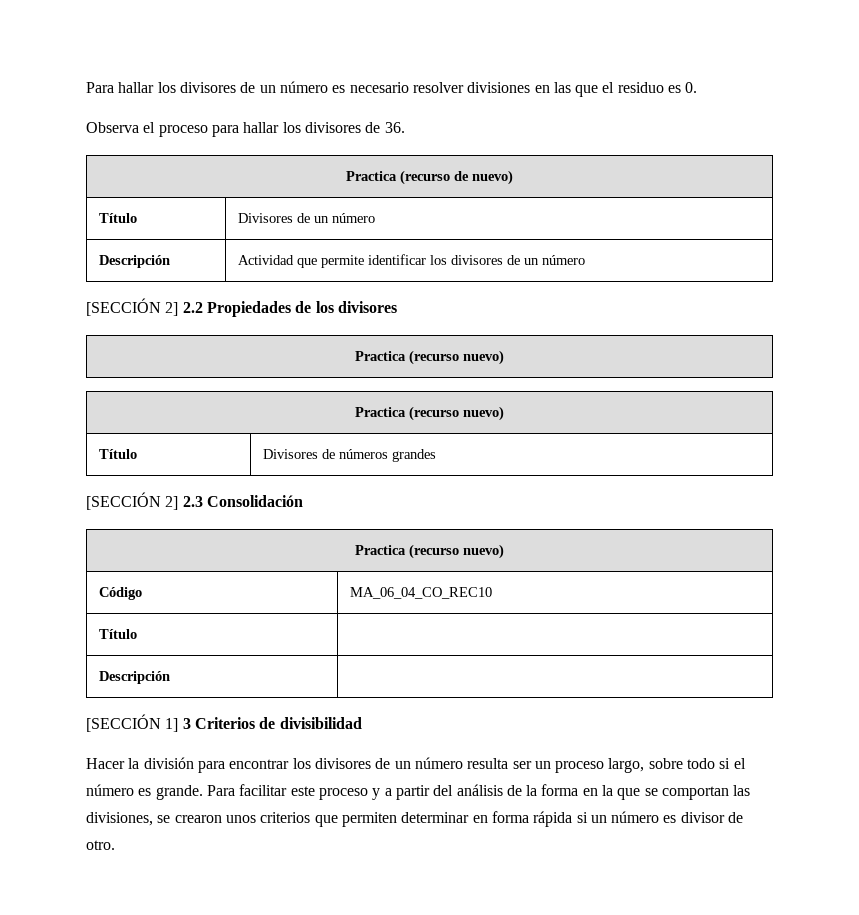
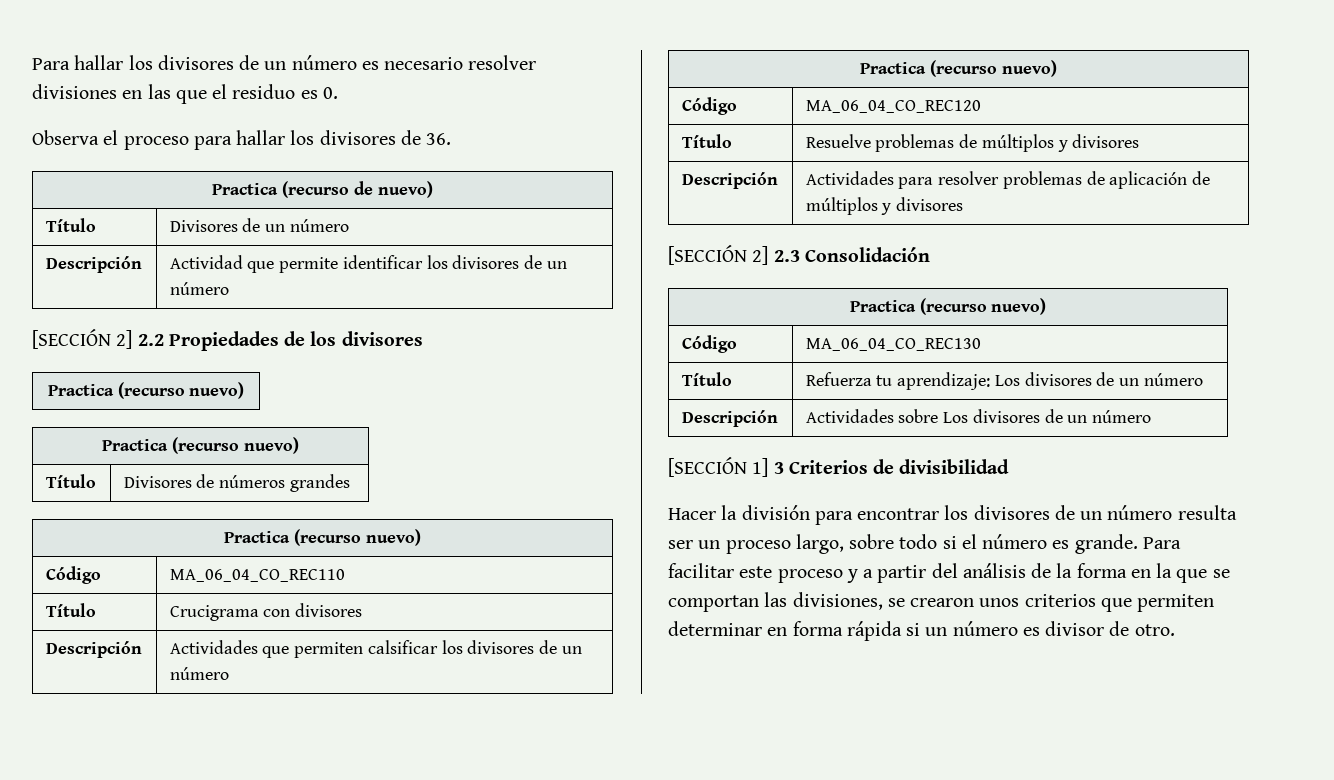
  Título | Divisores de números grandes
+ Practica (recurso nuevo)
+ Código | MA_06_04_CO_REC110
+ Título | Crucigrama con divisores
+ Descripción | Actividades que permiten calsificar los divisores de un número
+ Practica (recurso nuevo)
+ Código | MA_06_04_CO_REC120
+ Título | Resuelve problemas de múltiplos y divisores
+ Descripción | Actividades para resolver problemas de aplicación de múltiplos y divisores
- Código | MA_06_04_CO_REC10
- Título |
- Descripción |
+ Código | MA_06_04_CO_REC130
+ Título | Refuerza tu aprendizaje: Los divisores de un número
+ Descripción | Actividades sobre Los divisores de un número

